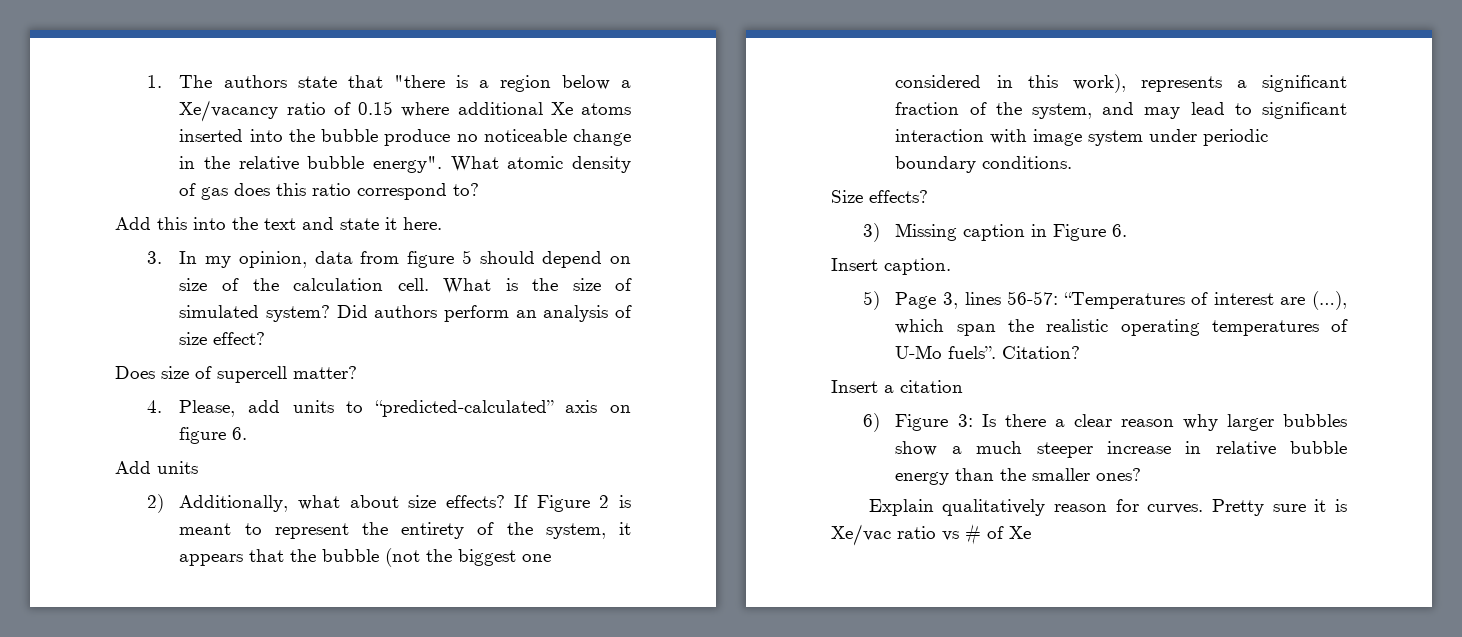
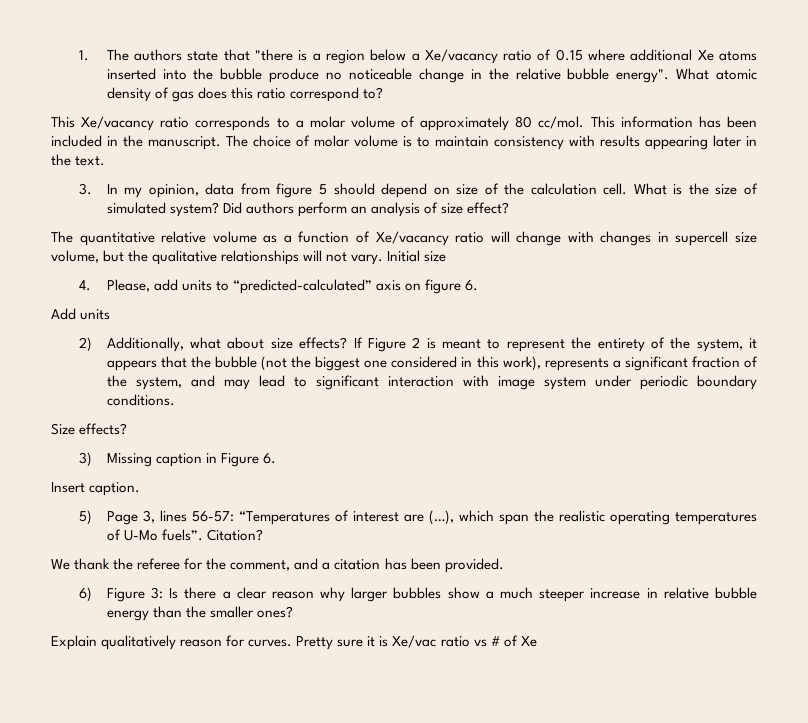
- Add this into the text and state it here.
+ This Xe/vacancy ratio corresponds to a molar volume of approximately 80 cc/mol. This information has been included in the manuscript. The choice of molar volume is to maintain consistency with results appearing later in the text.
- Does size of supercell matter?
+ The quantitative relative volume as a function of Xe/vacancy ratio will change with changes in supercell size volume, but the qualitative relationships will not vary. Initial size
- Insert a citation
+ We thank the referee for the comment, and a citation has been provided.

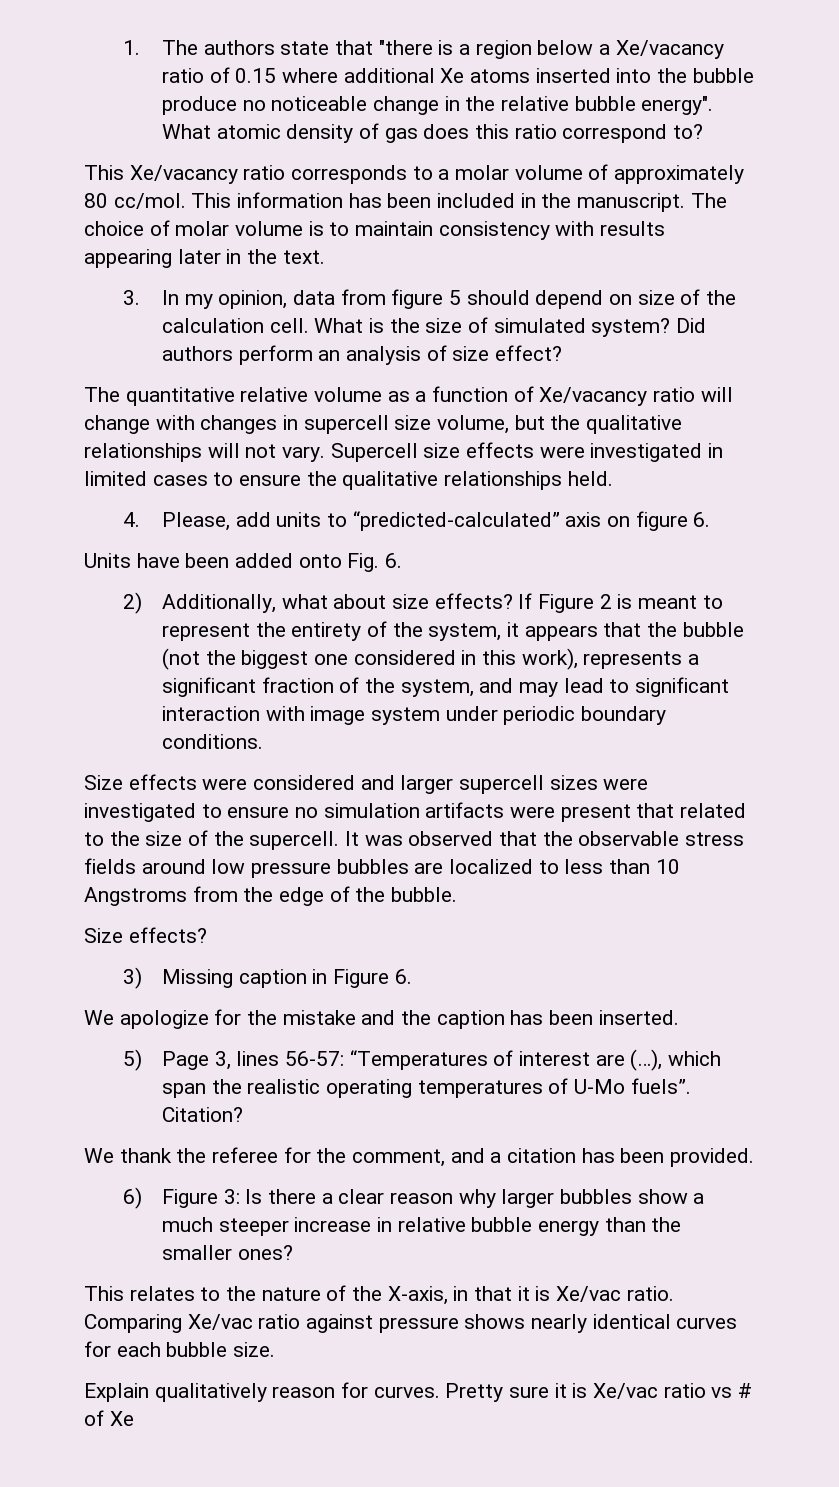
- Initial size
+ Supercell size effects were investigated in limited cases to ensure the qualitative relationships held.
- Add units
+ Units have been added onto Fig. 6.
+ Size effects were considered and larger supercell sizes were investigated to ensure no simulation artifacts were present that related to the size of the supercell. It was observed that the observable stress fields around low pressure bubbles are localized to less than 10 Angstroms from the edge of the bubble.
- Insert caption.
+ We apologize for the mistake and the caption has been inserted.
+ This relates to the nature of the X-axis, in that it is Xe/vac ratio. Comparing Xe/vac ratio against pressure shows nearly identical curves for each bubble size.

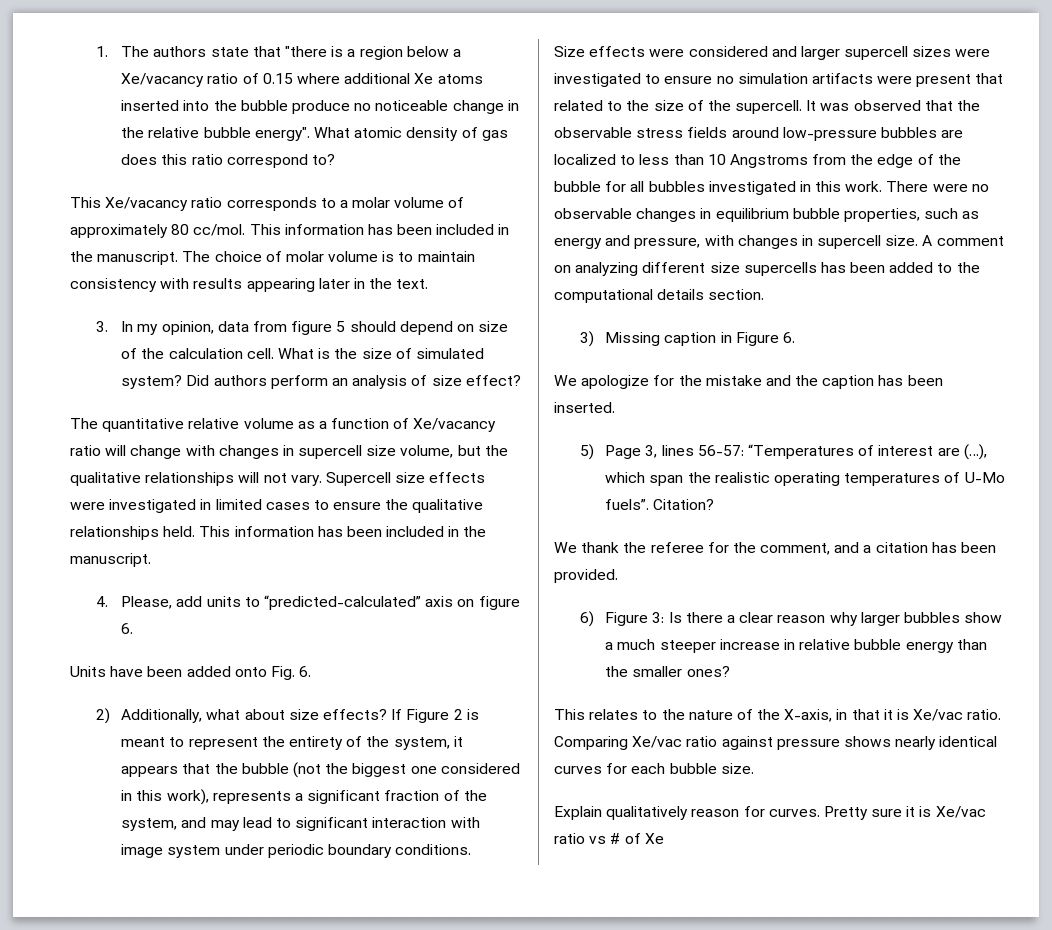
- Supercell size effects were investigated in limited cases to ensure the qualitative relationships held.
+ Supercell size effects were investigated in limited cases to ensure the qualitative relationships held. This information has been included in the manuscript.
- It was observed that the observable stress fields around low pressure bubbles are localized to less than 10 Angstroms from the edge of the bubble.
- Size effects?
+ It was observed that the observable stress fields around low-pressure bubbles are localized to less than 10 Angstroms from the edge of the bubble for all bubbles investigated in this work. There were no observable changes in equilibrium bubble properties, such as energy and pressure, with changes in supercell size. A comment on analyzing different size supercells has been added to the computational details section.

